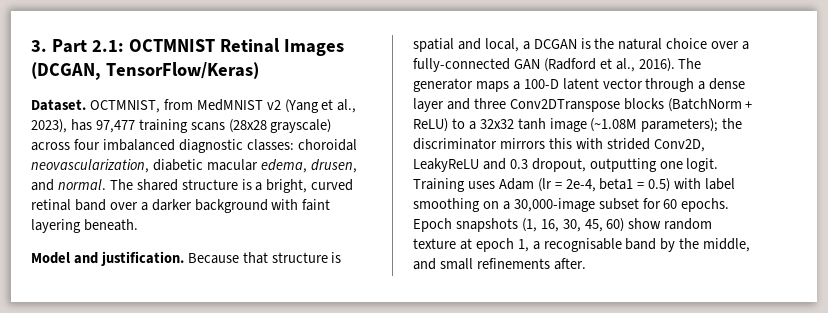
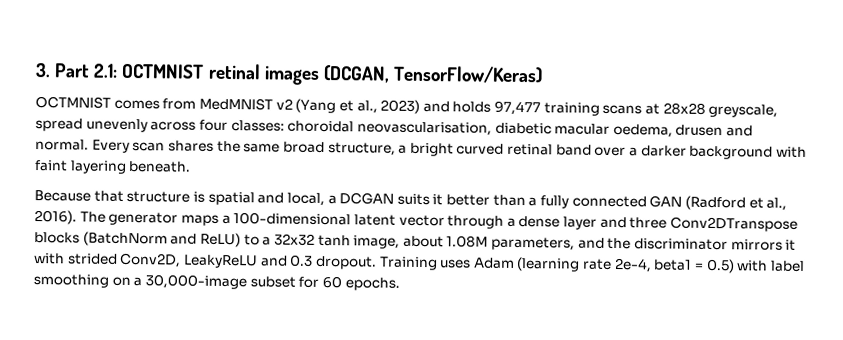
- 3. Part 2.1: OCTMNIST Retinal Images (DCGAN, TensorFlow/Keras)
+ 3. Part 2.1: OCTMNIST retinal images (DCGAN, TensorFlow/Keras)
- Dataset. OCTMNIST, from MedMNIST v2 (Yang et al., 2023), has 97,477 training scans (28x28 grayscale) across four imbalanced diagnostic classes: choroidal neovascularization, diabetic macular edema, drusen, and normal. The shared structure is a bright, curved retinal band over a darker background with faint layering beneath.
+ OCTMNIST comes from MedMNIST v2 (Yang et al., 2023) and holds 97,477 training scans at 28x28 greyscale, spread unevenly across four classes: choroidal neovascularisation, diabetic macular oedema, drusen and normal. Every scan shares the same broad structure, a bright curved retinal band over a darker background with faint layering beneath.
- Model and justification. Because that structure is spatial and local, a DCGAN is the natural choice over a fully-connected GAN (Radford et al., 2016).
+ Because that structure is spatial and local, a DCGAN suits it better than a fully connected GAN (Radford et al., 2016).
- The generator maps a 100-D latent vector through a dense layer and three Conv2DTranspose blocks (BatchNorm + ReLU) to a 32x32 tanh image (~1.08M parameters); the discriminator mirrors this with strided Conv2D, LeakyReLU and 0.3 dropout, outputting one logit.
+ The generator maps a 100-dimensional latent vector through a dense layer and three Conv2DTranspose blocks (BatchNorm and ReLU) to a 32x32 tanh image, about 1.08M parameters, and the discriminator mirrors it with strided Conv2D, LeakyReLU and 0.3 dropout.
- Training uses Adam (lr = 2e-4, beta1 = 0.5) with label smoothing on a 30,000-image subset for 60 epochs. Epoch snapshots (1, 16, 30, 45, 60) show random texture at epoch 1, a recognisable band by the middle, and small refinements after.
+ Training uses Adam (learning rate 2e-4, beta1 = 0.5) with label smoothing on a 30,000-image subset for 60 epochs.

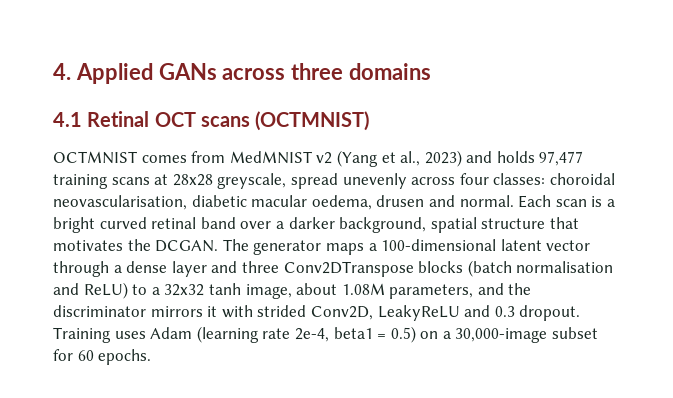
- 3. Part 2.1: OCTMNIST retinal images (DCGAN, TensorFlow/Keras)
+ 4. Applied GANs across three domains
+ 4.1 Retinal OCT scans (OCTMNIST)
- Every scan shares the same broad structure, a bright curved retinal band over a darker background with faint layering beneath.
- Because that structure is spatial and local, a DCGAN suits it better than a fully connected GAN (Radford et al., 2016).
+ Each scan is a bright curved retinal band over a darker background, spatial structure that motivates the DCGAN.
- The generator maps a 100-dimensional latent vector through a dense layer and three Conv2DTranspose blocks (BatchNorm and ReLU) to a 32x32 tanh image, about 1.08M parameters, and the discriminator mirrors it with strided Conv2D, LeakyReLU and 0.3 dropout.
+ The generator maps a 100-dimensional latent vector through a dense layer and three Conv2DTranspose blocks (batch normalisation and ReLU) to a 32x32 tanh image, about 1.08M parameters, and the discriminator mirrors it with strided Conv2D, LeakyReLU and 0.3 dropout.
- Training uses Adam (learning rate 2e-4, beta1 = 0.5) with label smoothing on a 30,000-image subset for 60 epochs.
+ Training uses Adam (learning rate 2e-4, beta1 = 0.5) on a 30,000-image subset for 60 epochs.

